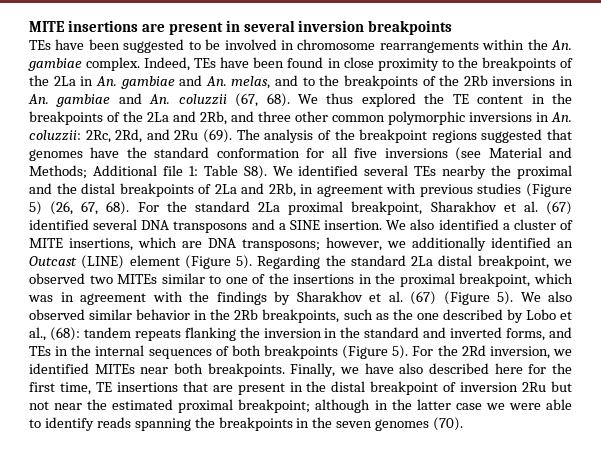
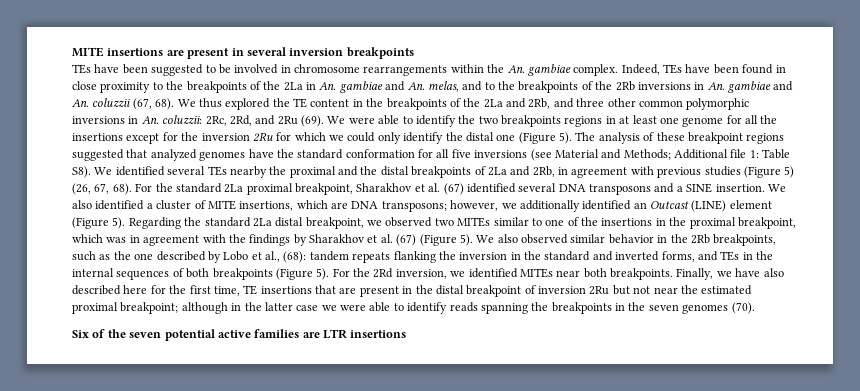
+ We were able to identify the two breakpoints regions in at least one genome for all the insertions except for the inversion 2Ru for which we could only identify the distal one (Figure 5).
- The analysis of the breakpoint regions suggested that genomes have the standard conformation for all five inversions (see Material and Methods; Additional file 1: Table S8). We identified several TEs nearby the proximal and the distal breakpoints of 2La and 2Rb, in agreement with previous studies (Figure 5) (26, 67, 68).
+ The analysis of these breakpoint regions suggested that analyzed genomes have the standard conformation for all five inversions (see Material and Methods; Additional file 1: Table S8). We identified several TEs nearby the proximal and the distal breakpoints of 2La and 2Rb, in agreement with previous studies (Figure 5) (26, 67, 68).
+ Six of the seven potential active families are LTR insertions

